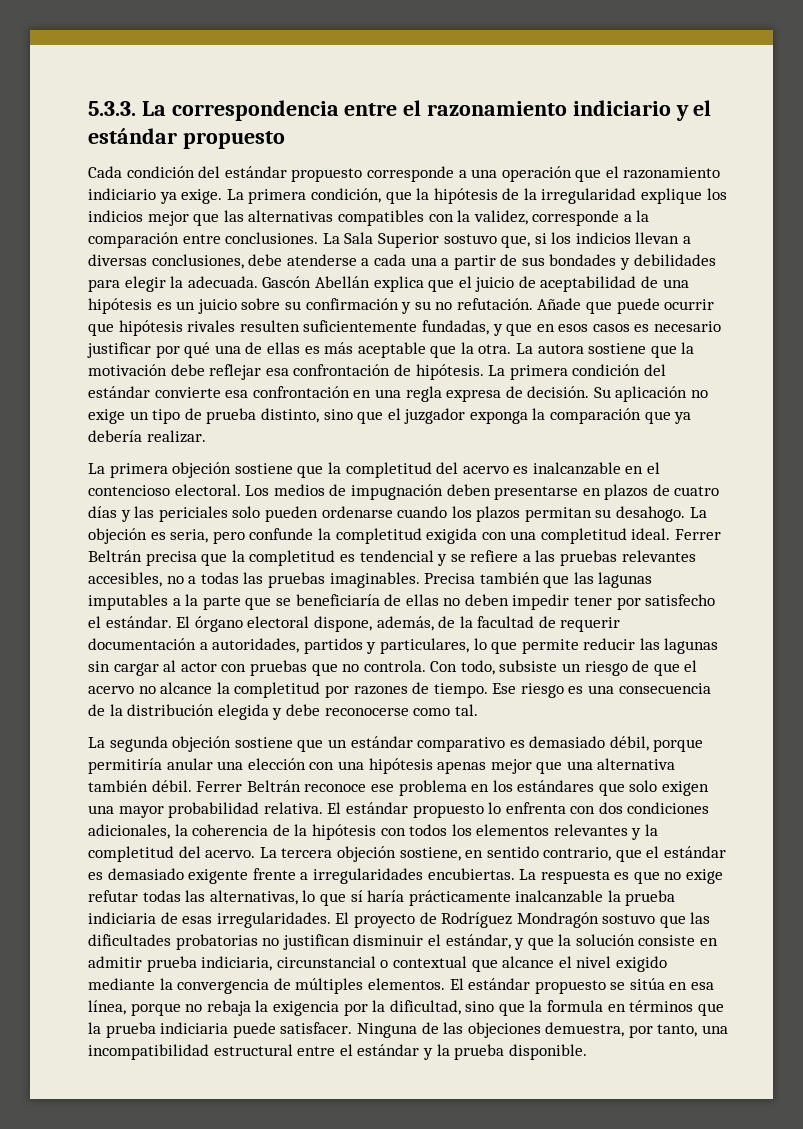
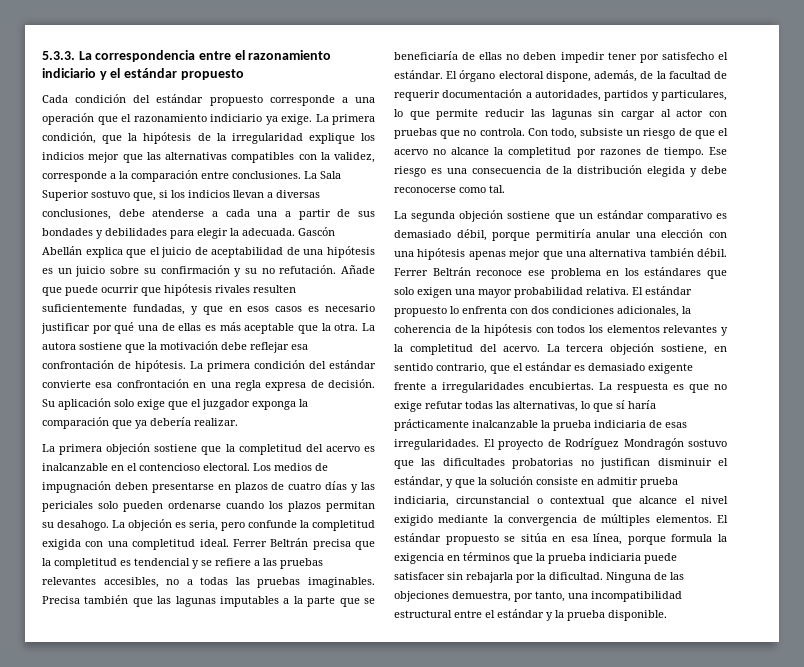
- Su aplicación no exige un tipo de prueba distinto, sino que el juzgador exponga la comparación que ya debería realizar.
+ Su aplicación solo exige que el juzgador exponga la comparación que ya debería realizar.
- El estándar propuesto se sitúa en esa línea, porque no rebaja la exigencia por la dificultad, sino que la formula en términos que la prueba indiciaria puede satisfacer.
+ El estándar propuesto se sitúa en esa línea, porque formula la exigencia en términos que la prueba indiciaria puede satisfacer sin rebajarla por la dificultad.

